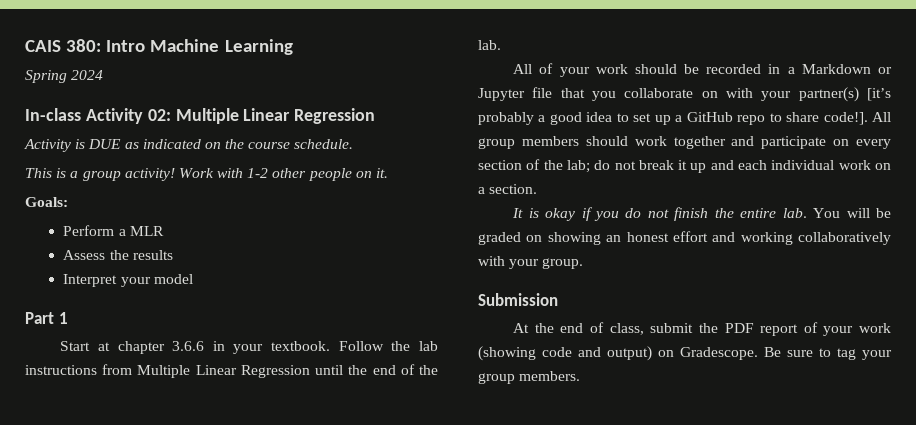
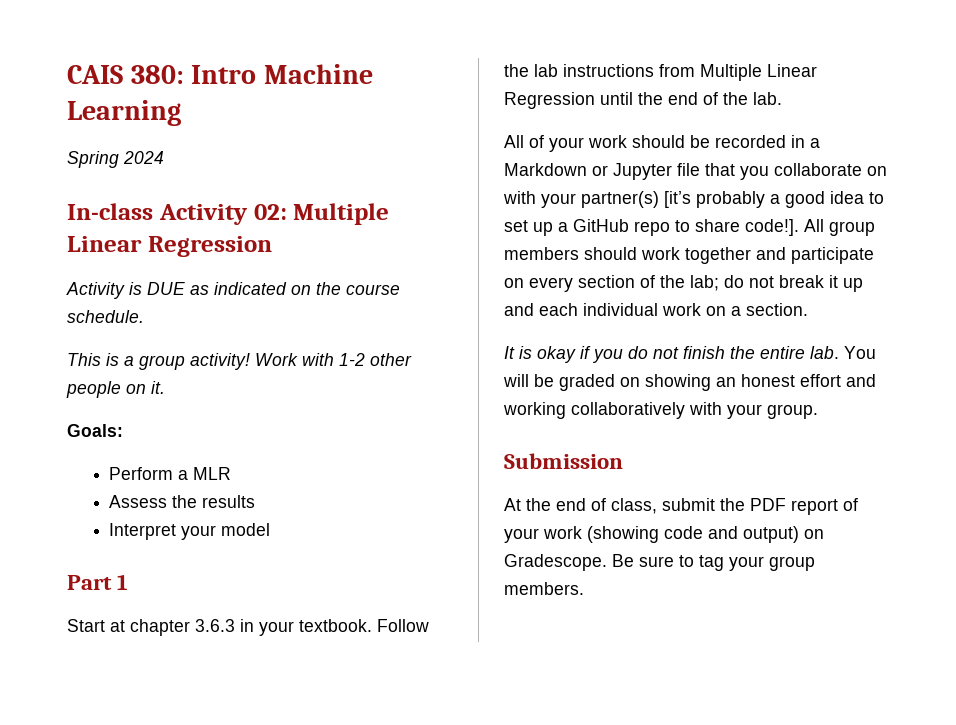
- Start at chapter 3.6.6 in your textbook.
+ Start at chapter 3.6.3 in your textbook.

